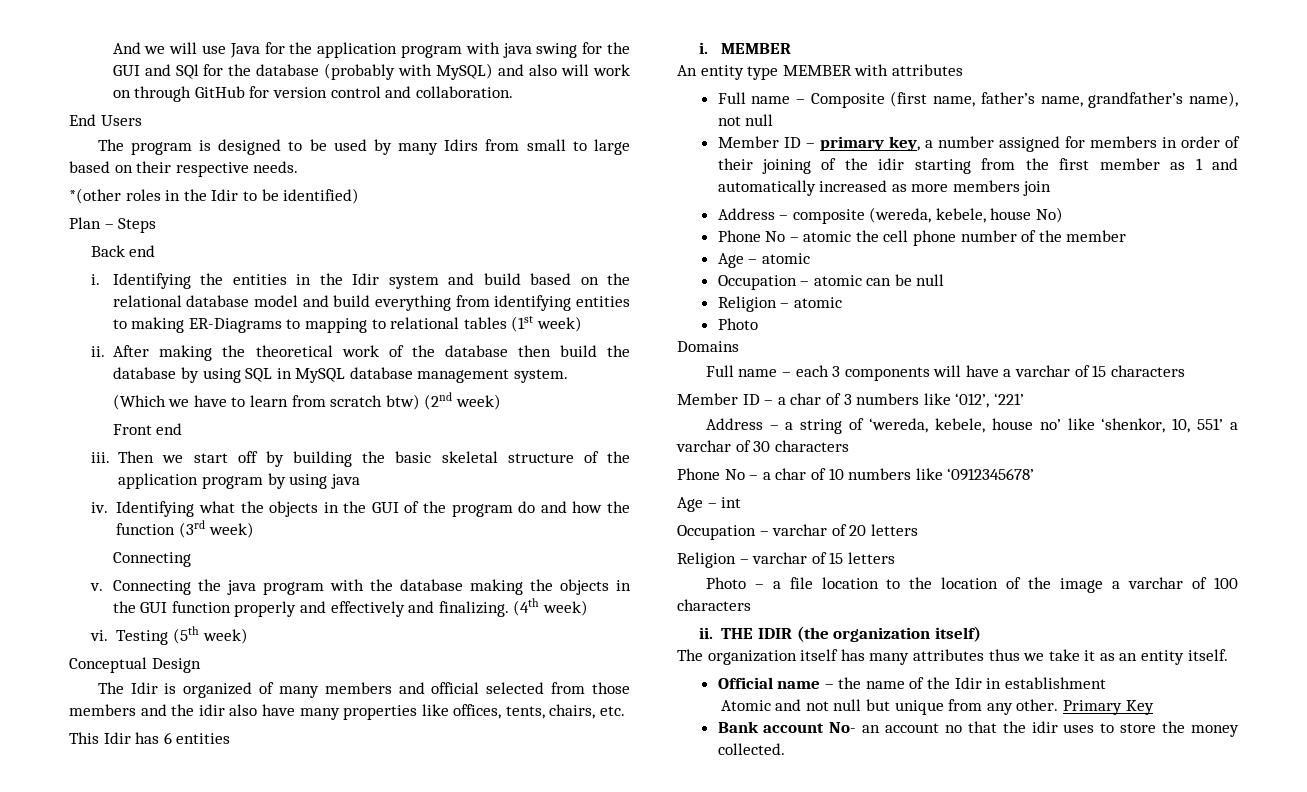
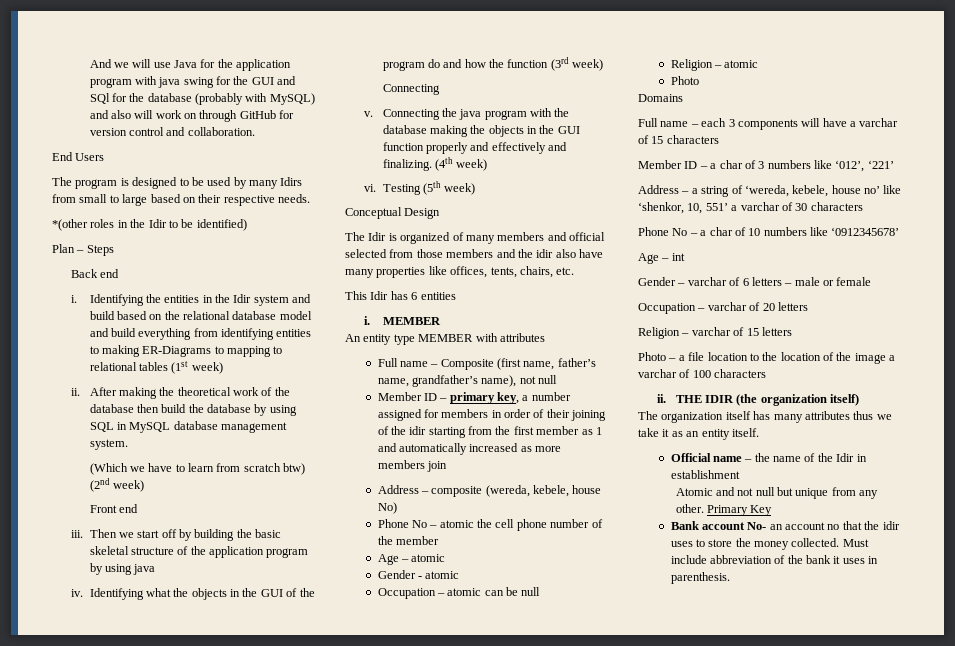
+ Gender - atomic
+ Gender – varchar of 6 letters – male or female
+ Must include abbreviation of the bank it uses in parenthesis.

